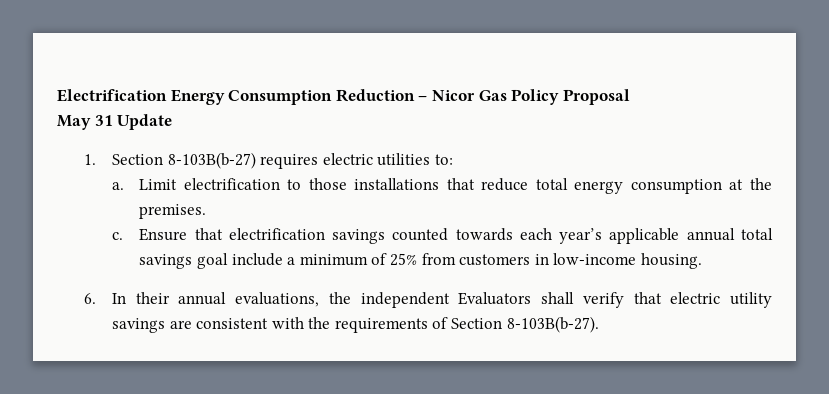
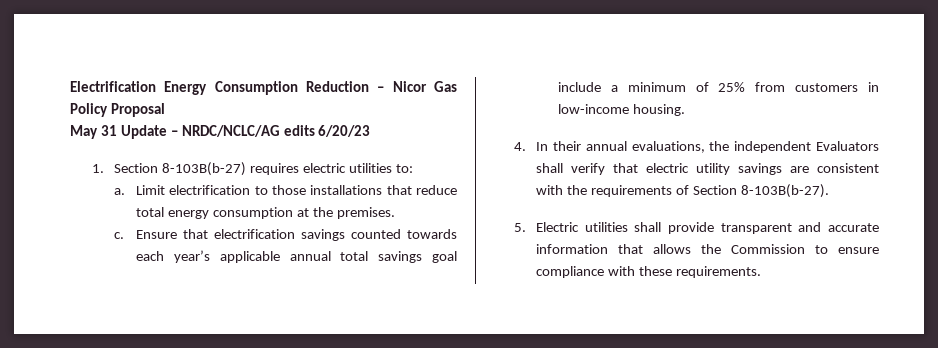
- May 31 Update
+ May 31 Update – NRDC/NCLC/AG edits 6/20/23
- 6. In their annual evaluations, the independent Evaluators shall verify that electric utility savings are consistent with the requirements of Section 8-103B(b-27).
+ 4. In their annual evaluations, the independent Evaluators shall verify that electric utility savings are consistent with the requirements of Section 8-103B(b-27).
+ 5. Electric utilities shall provide transparent and accurate information that allows the Commission to ensure compliance with these requirements.

